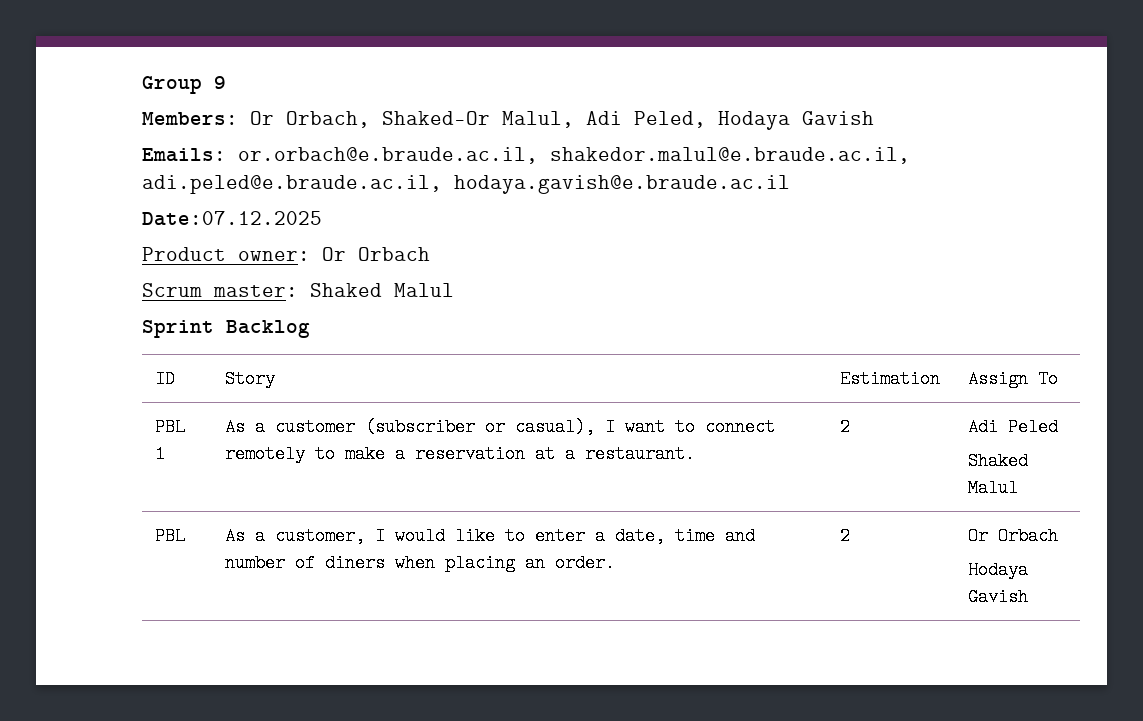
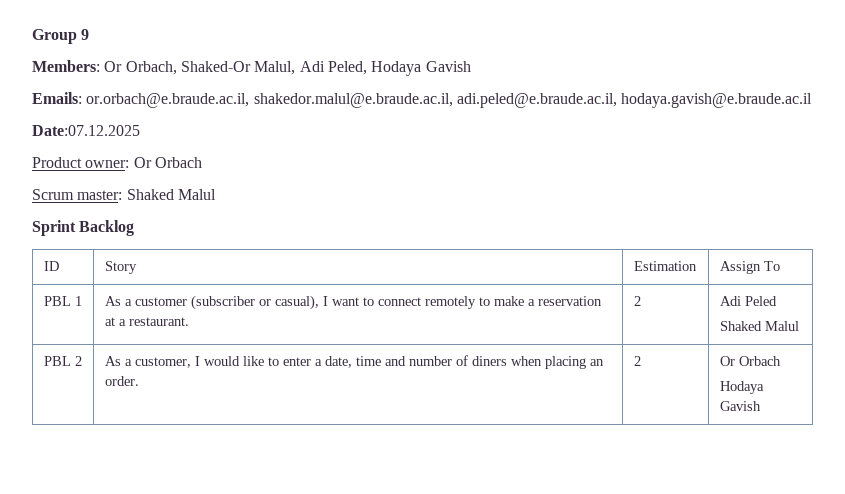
- PBL | As a customer, I would like to enter a date, time and number of diners when placing an order. | 2 | Or Orbach
+ PBL 2 | As a customer, I would like to enter a date, time and number of diners when placing an order. | 2 | Or Orbach

